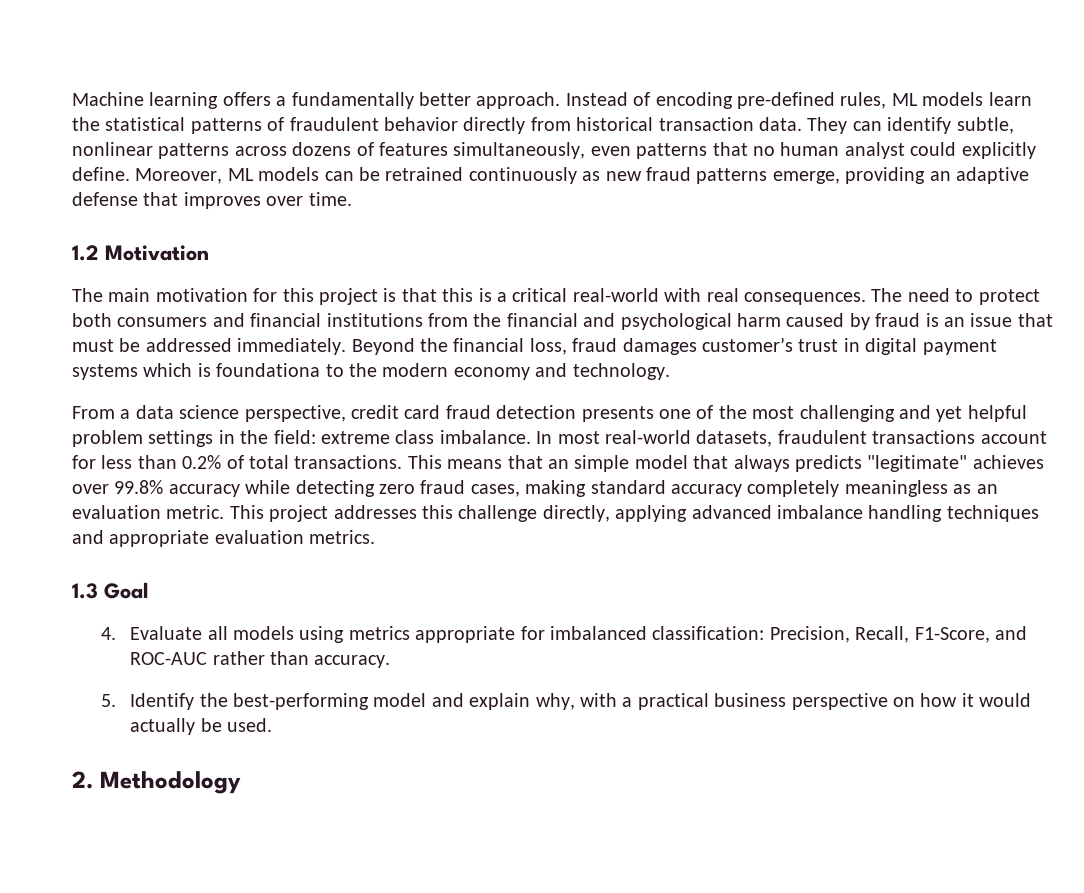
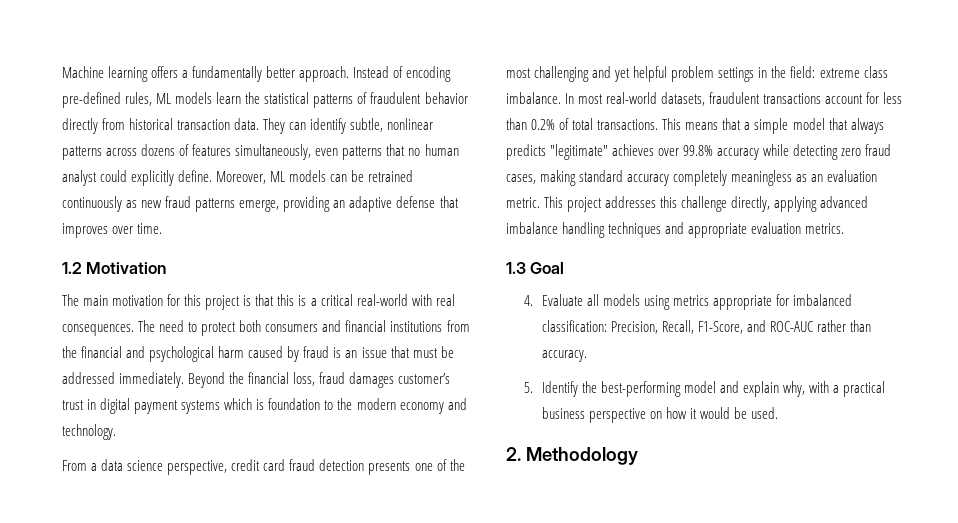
- Beyond the financial loss, fraud damages customer’s trust in digital payment systems which is foundationa to the modern economy and technology.
+ Beyond the financial loss, fraud damages customer’s trust in digital payment systems which is foundation to the modern economy and technology.
- This means that an simple model that always predicts "legitimate" achieves over 99.8% accuracy while detecting zero fraud cases, making standard accuracy completely meaningless as an evaluation metric.
+ This means that a simple model that always predicts "legitimate" achieves over 99.8% accuracy while detecting zero fraud cases, making standard accuracy completely meaningless as an evaluation metric.
- 5. Identify the best-performing model and explain why, with a practical business perspective on how it would actually be used.
+ 5. Identify the best-performing model and explain why, with a practical business perspective on how it would be used.

